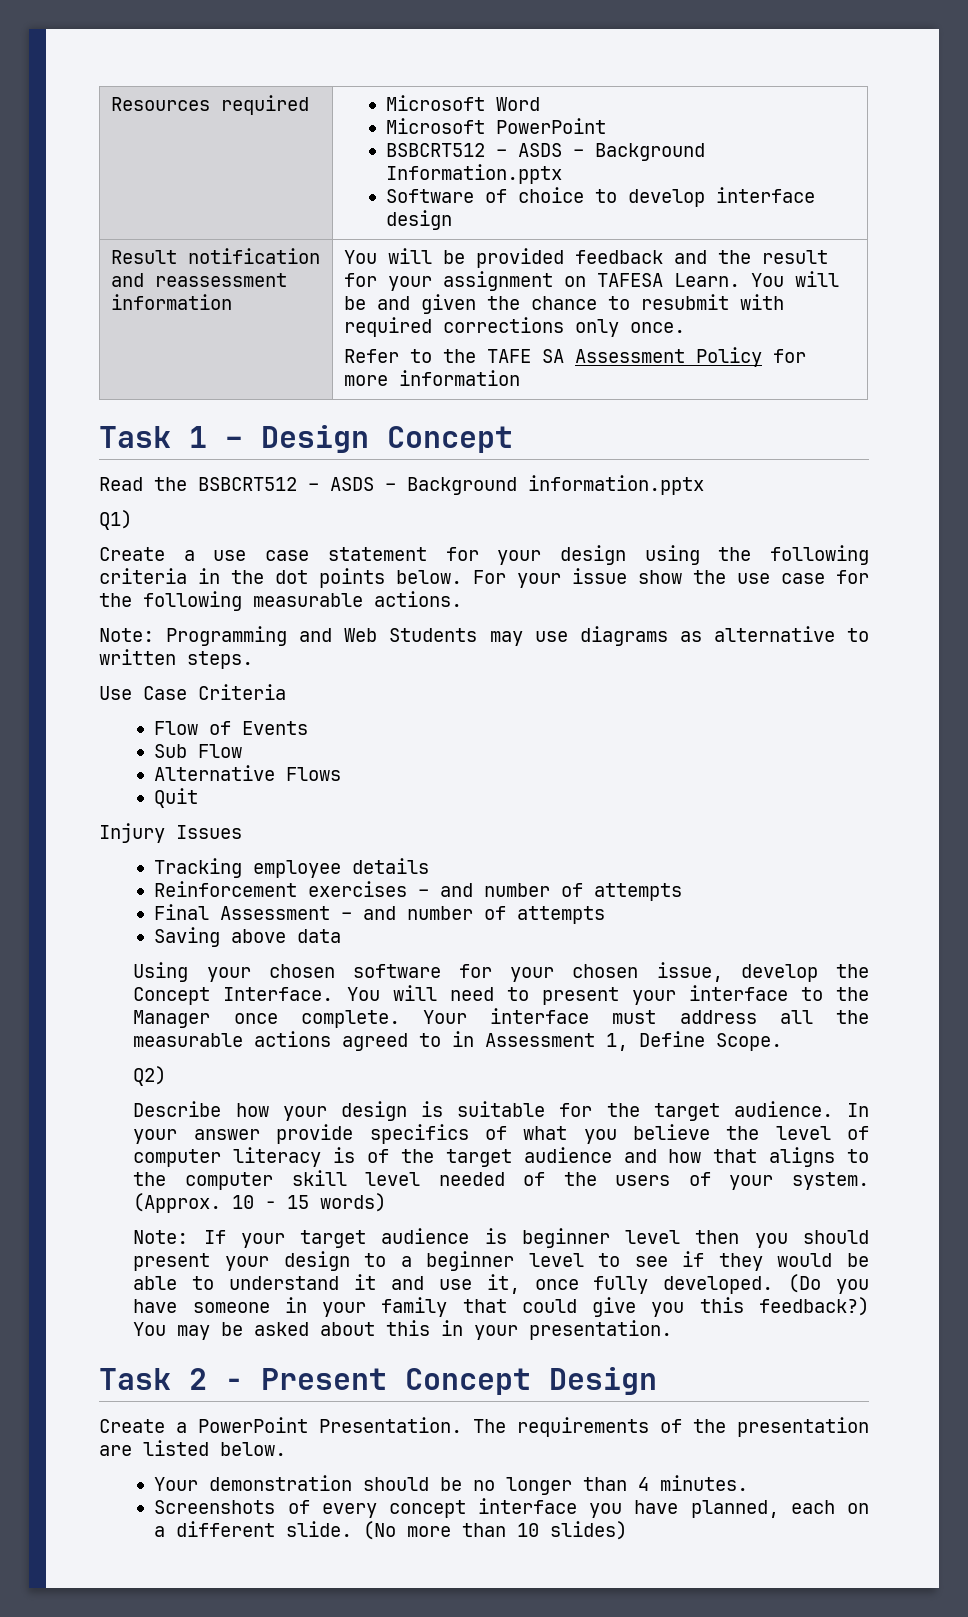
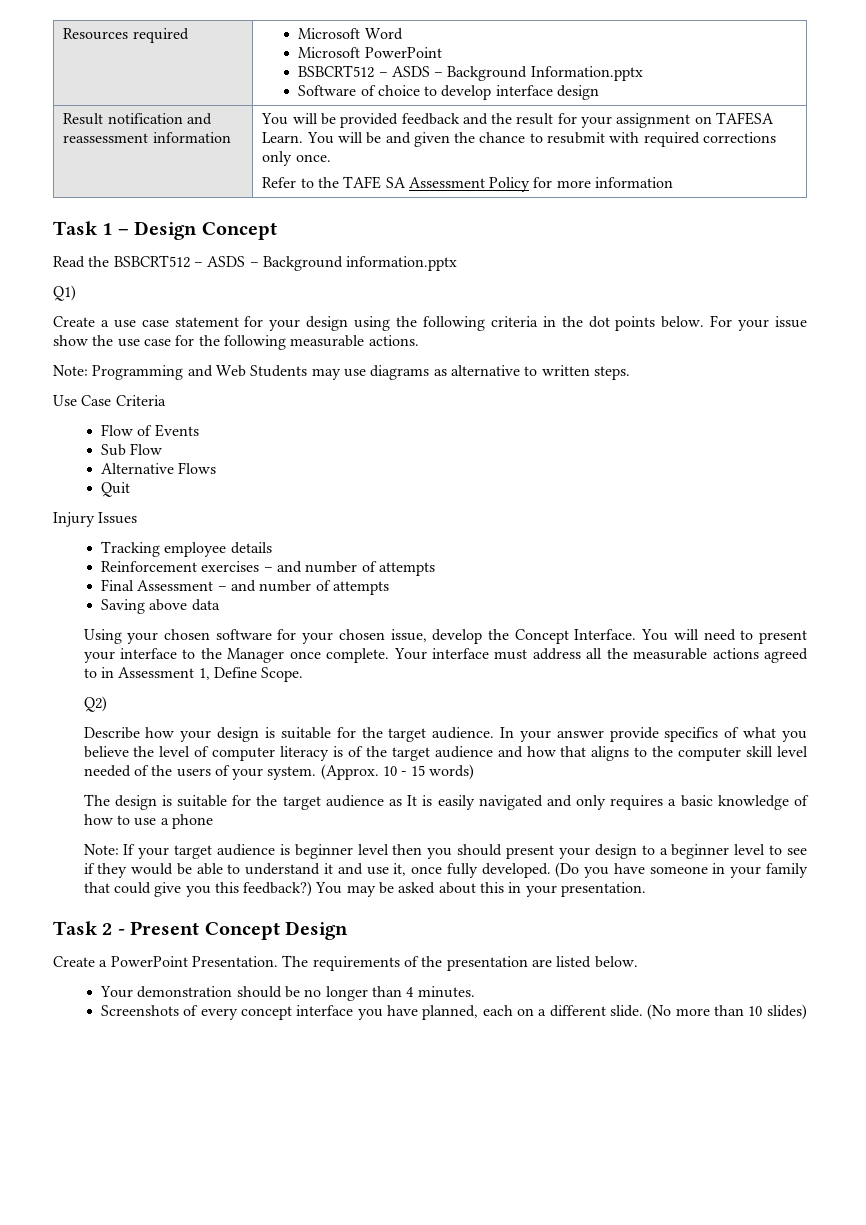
+ The design is suitable for the target audience as It is easily navigated and only requires a basic knowledge of how to use a phone

